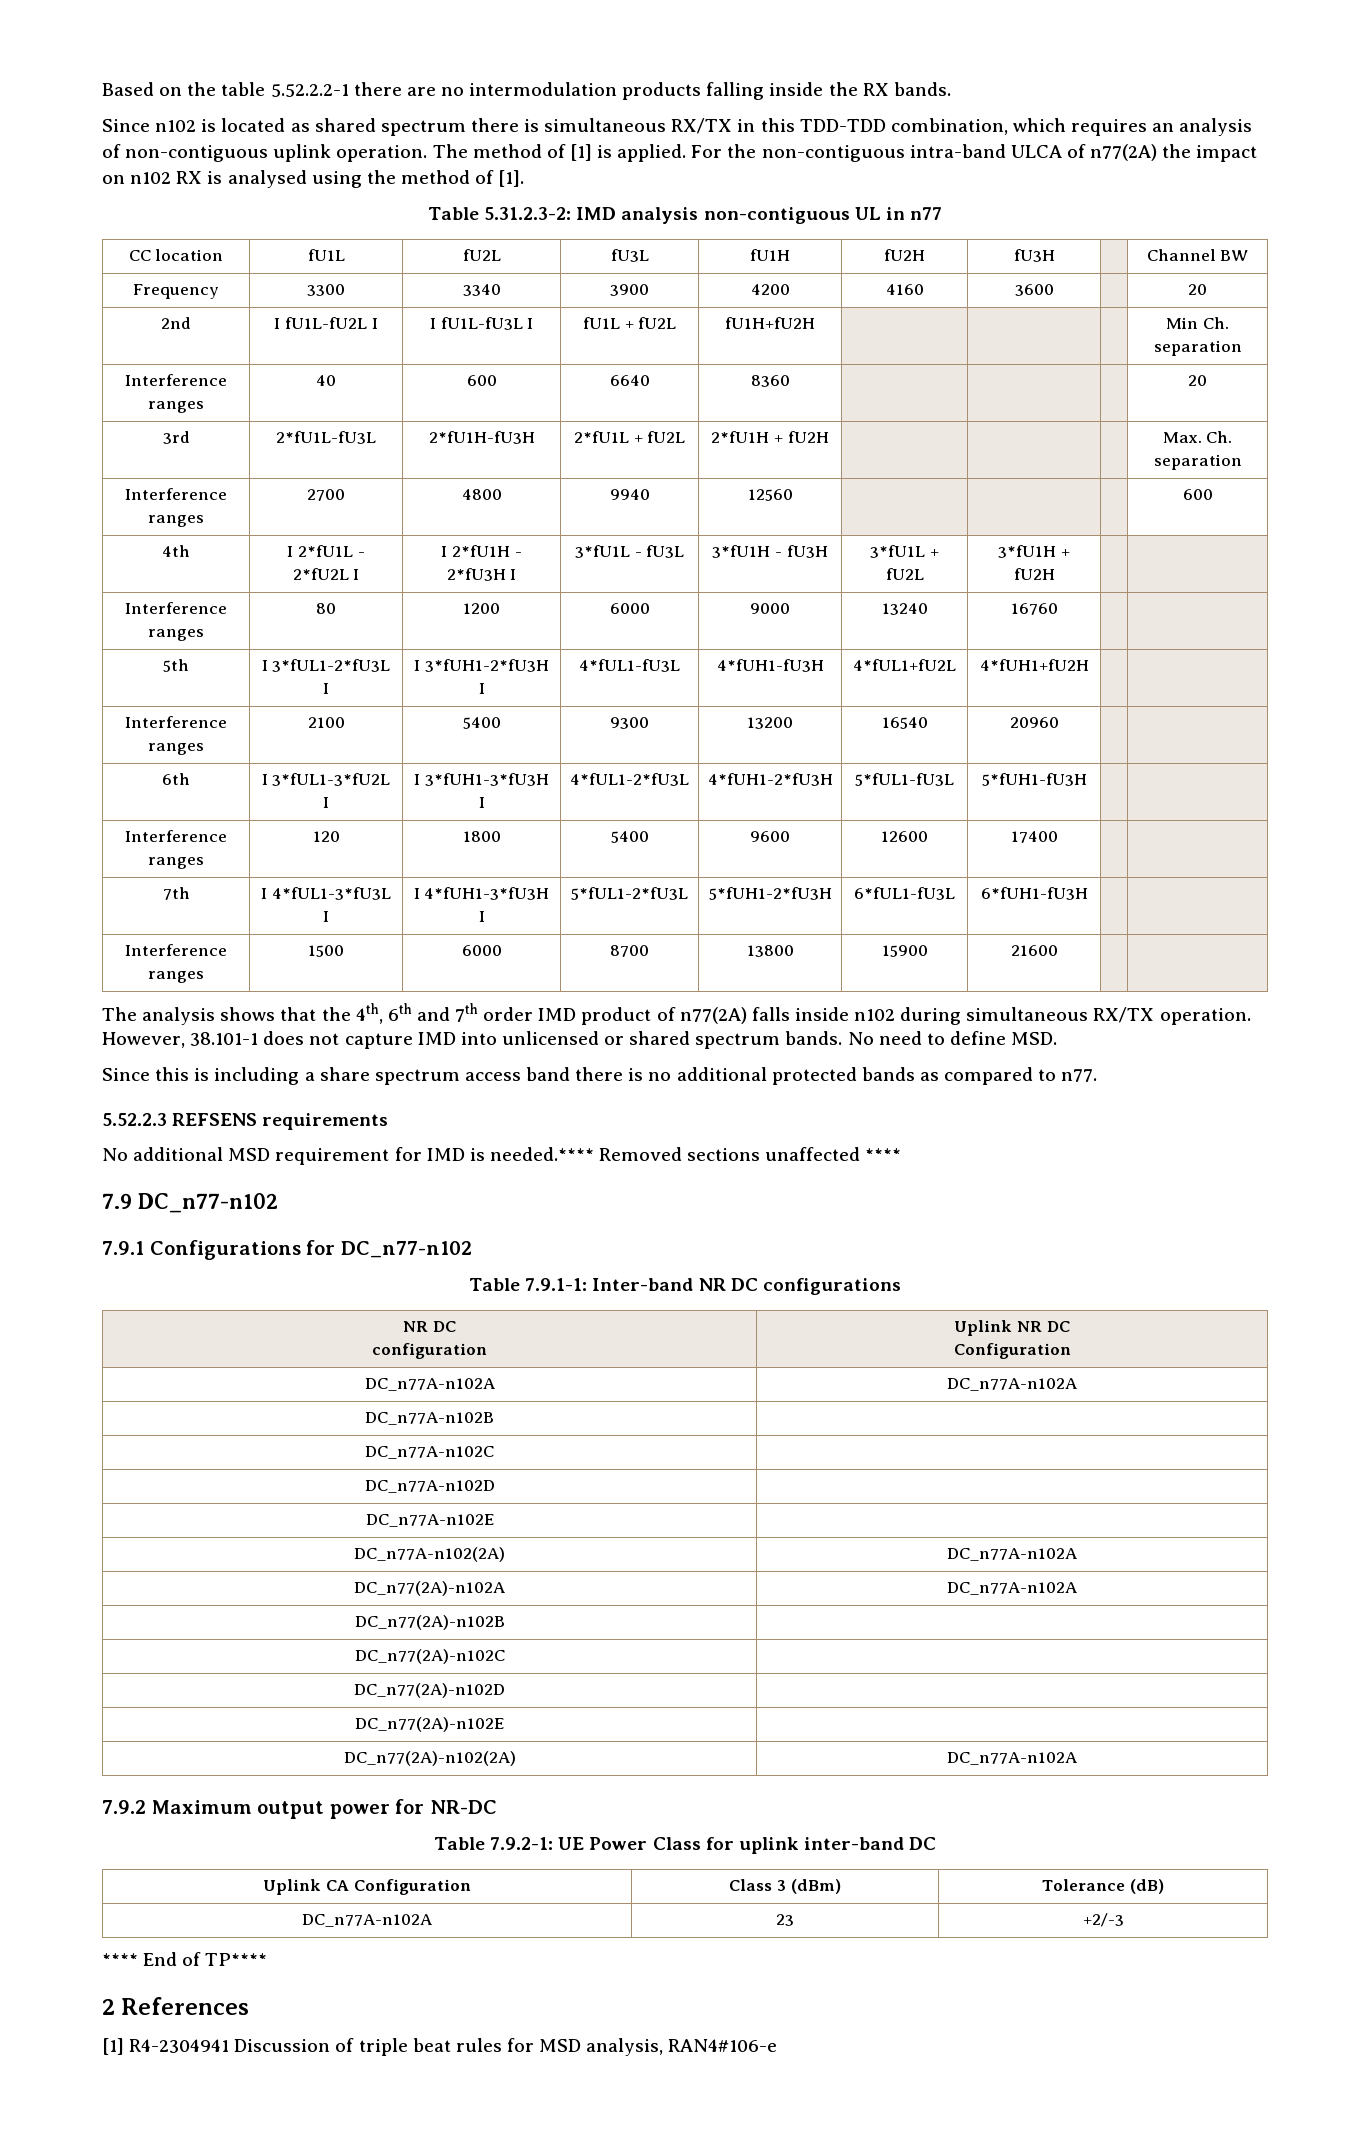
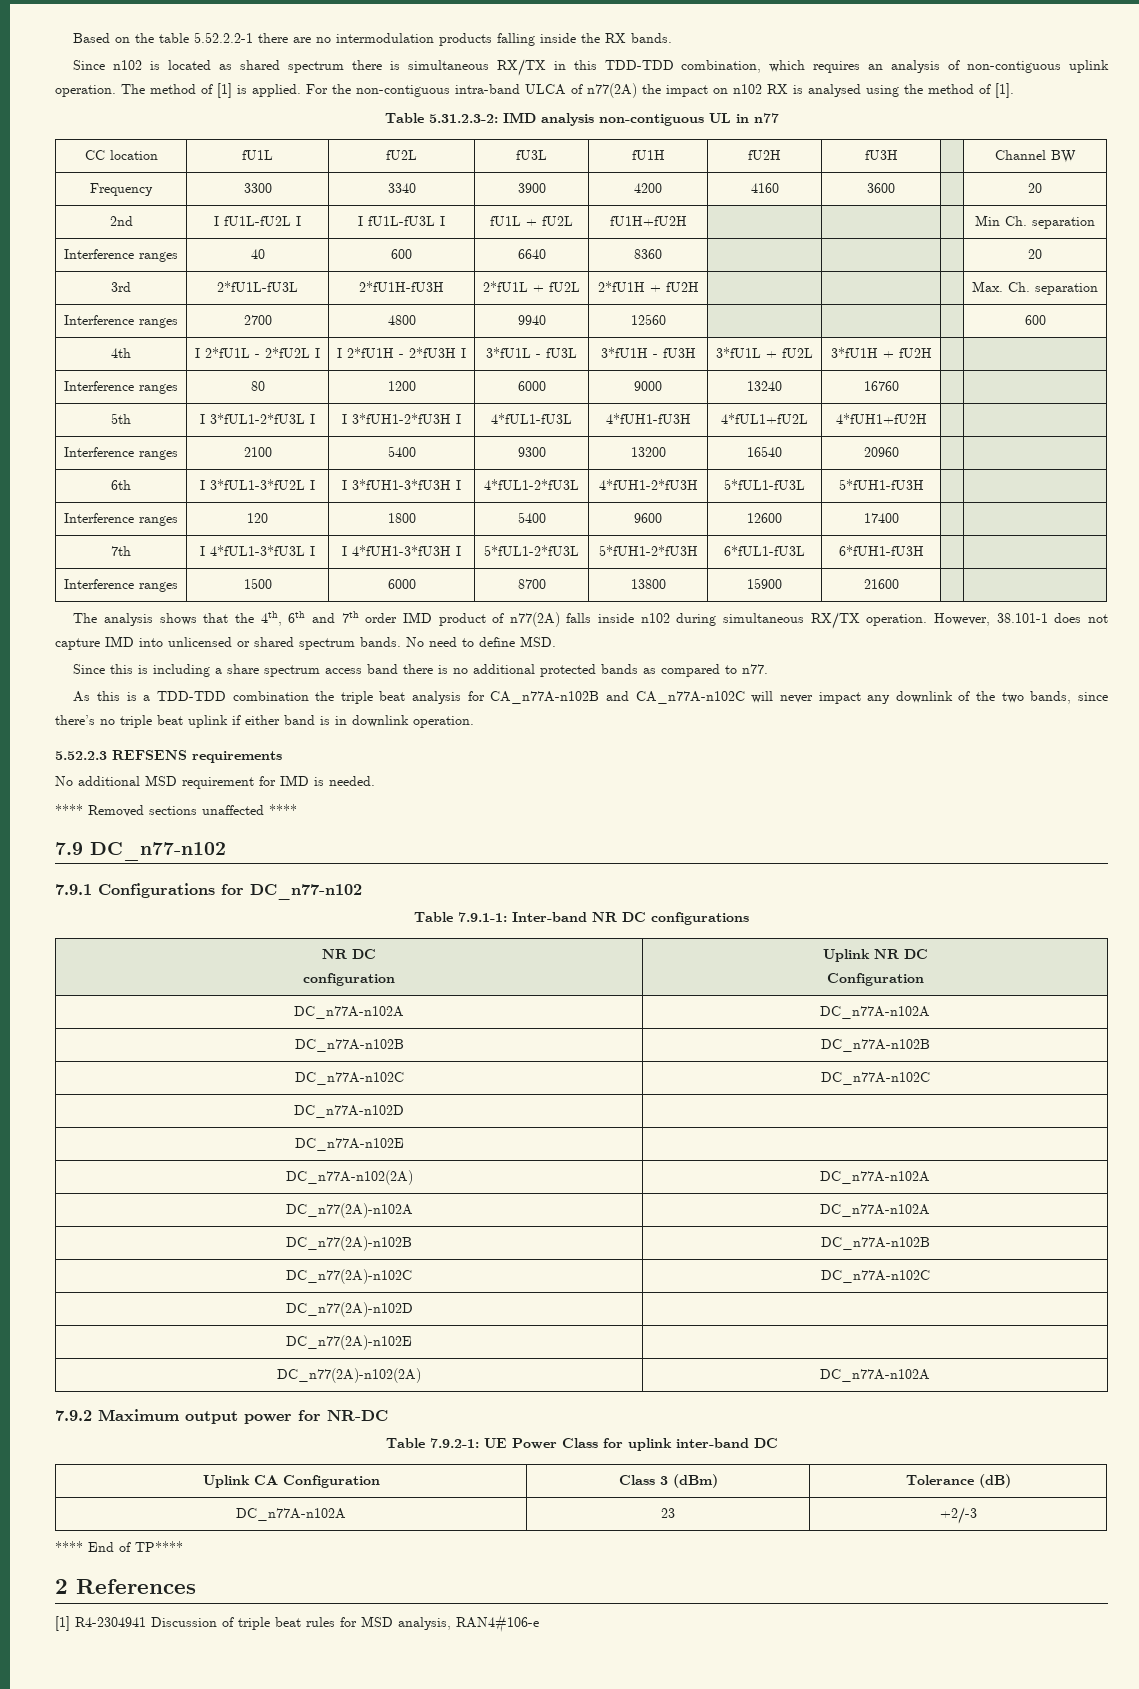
+ As this is a TDD-TDD combination the triple beat analysis for CA_n77A-n102B and CA_n77A-n102C will never impact any downlink of the two bands, since there’s no triple beat uplink if either band is in downlink operation.
- No additional MSD requirement for IMD is needed.**** Removed sections unaffected ****
+ No additional MSD requirement for IMD is needed.
+ **** Removed sections unaffected ****
- DC_n77A-n102B |
+ DC_n77A-n102B | DC_n77A-n102B
- DC_n77A-n102C |
+ DC_n77A-n102C | DC_n77A-n102C
- DC_n77(2A)-n102B |
+ DC_n77(2A)-n102B | DC_n77A-n102B
- DC_n77(2A)-n102C |
+ DC_n77(2A)-n102C | DC_n77A-n102C

